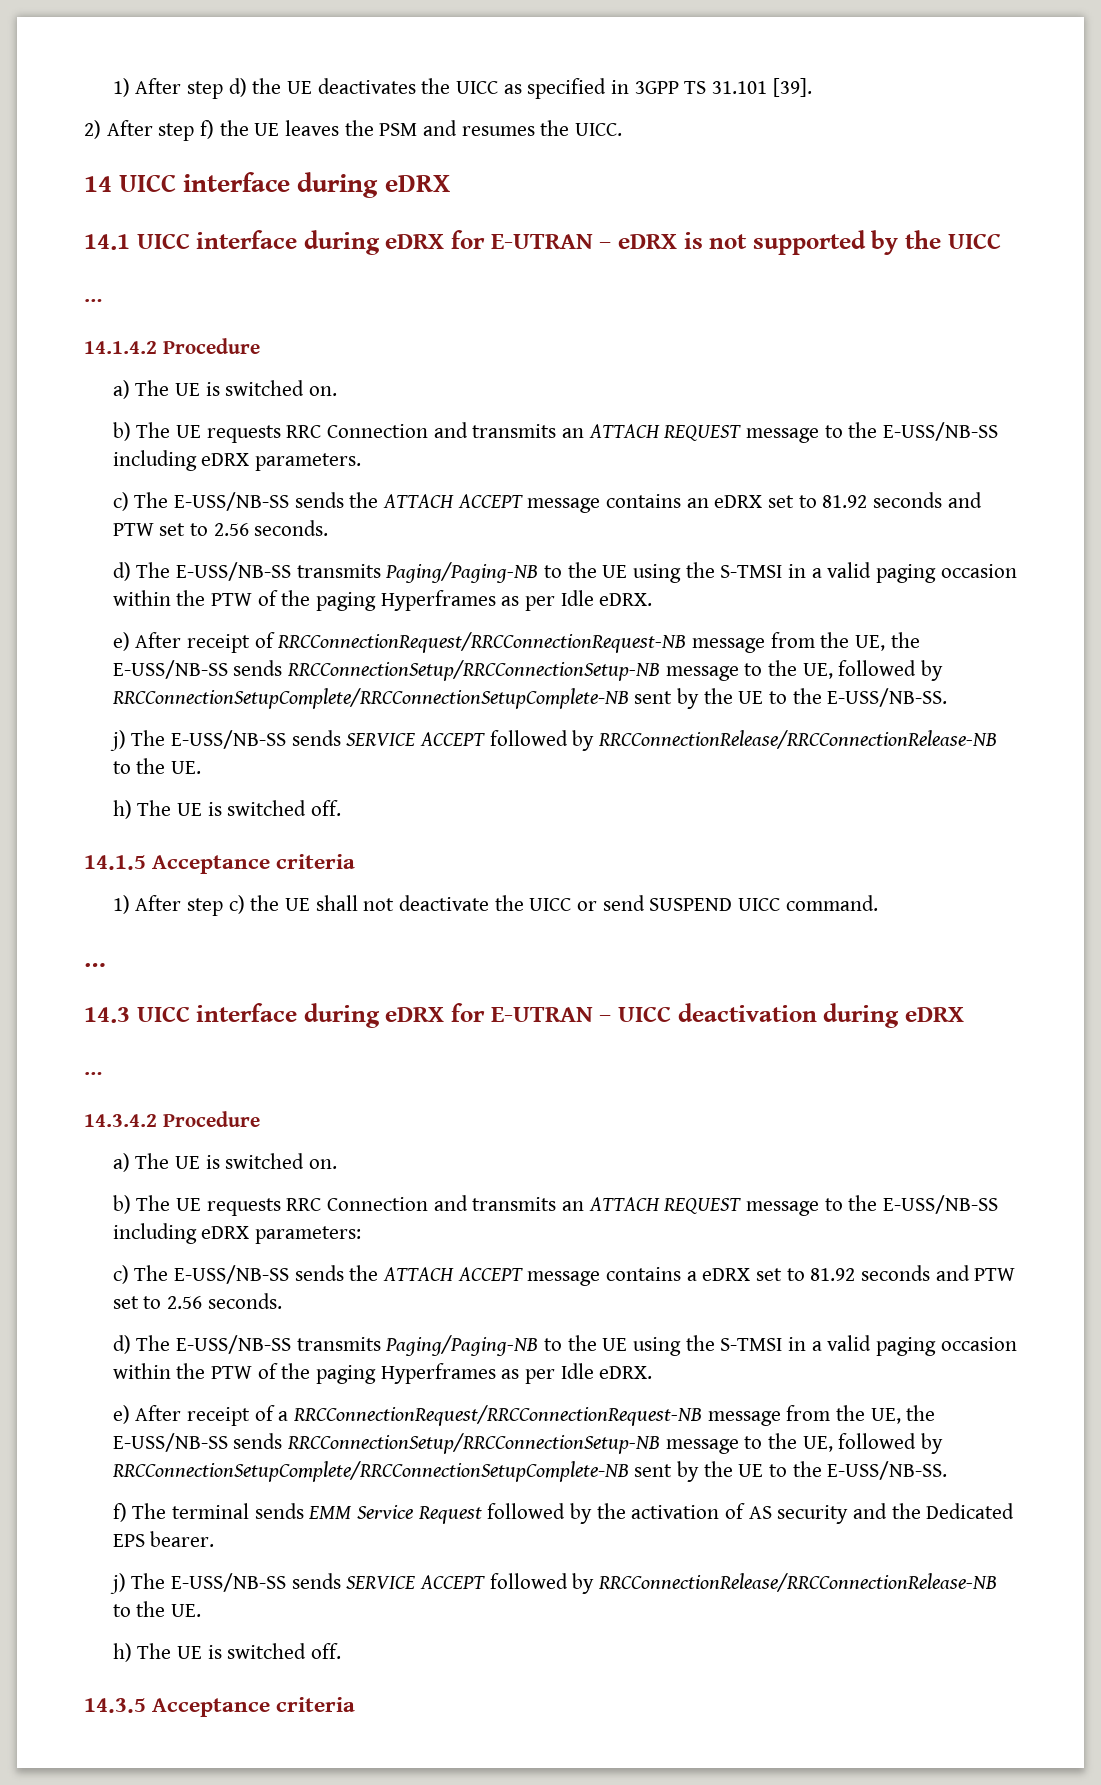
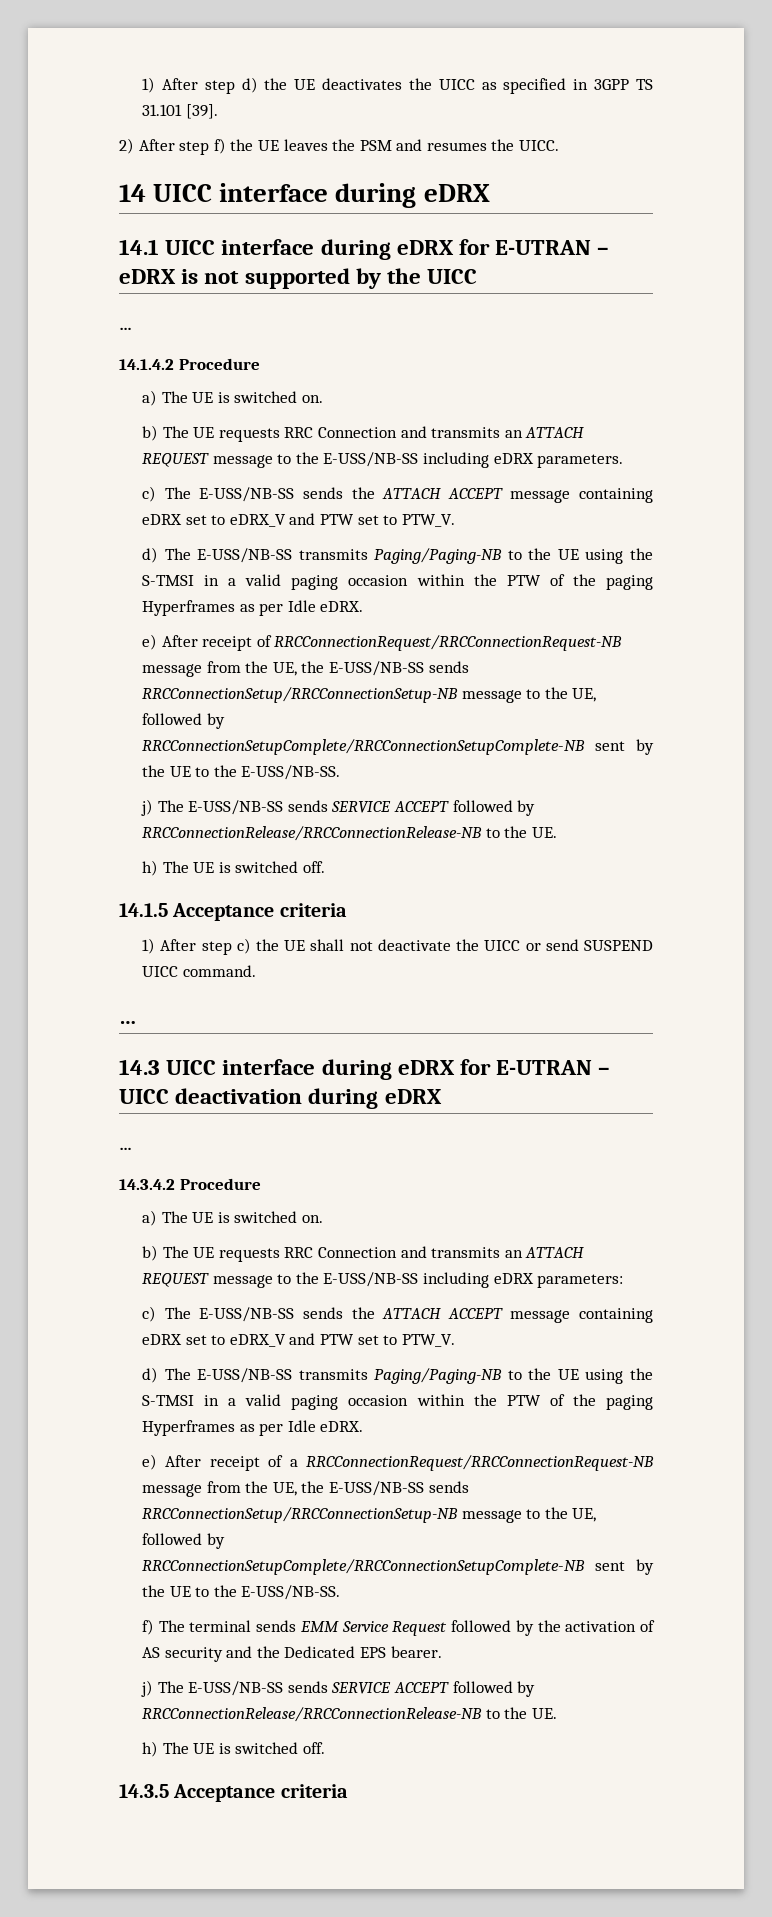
  b) The UE requests RRC Connection and transmits an ATTACH REQUEST message to the E-USS/NB-SS including eDRX parameters.
- c) The E-USS/NB-SS sends the ATTACH ACCEPT message contains an eDRX set to 81.92 seconds and PTW set to 2.56 seconds.
+ c) The E-USS/NB-SS sends the ATTACH ACCEPT message containing eDRX set to eDRX_V and PTW set to PTW_V.
  b) The UE requests RRC Connection and transmits an ATTACH REQUEST message to the E-USS/NB-SS including eDRX parameters:
- c) The E-USS/NB-SS sends the ATTACH ACCEPT message contains a eDRX set to 81.92 seconds and PTW set to 2.56 seconds.
+ c) The E-USS/NB-SS sends the ATTACH ACCEPT message containing eDRX set to eDRX_V and PTW set to PTW_V.

